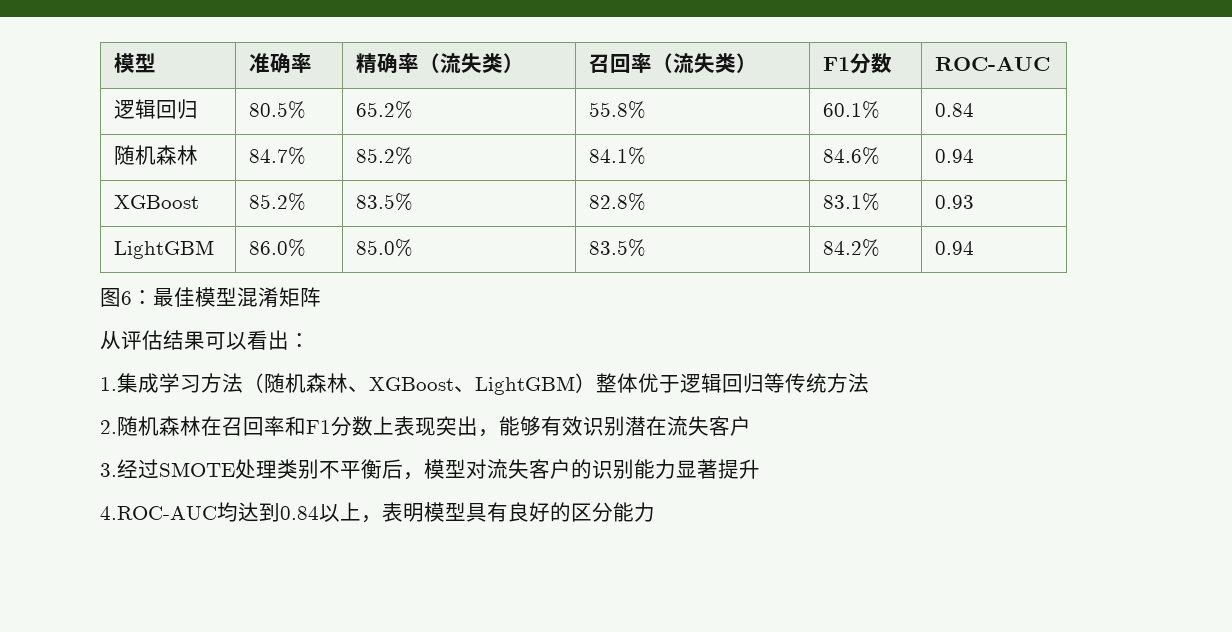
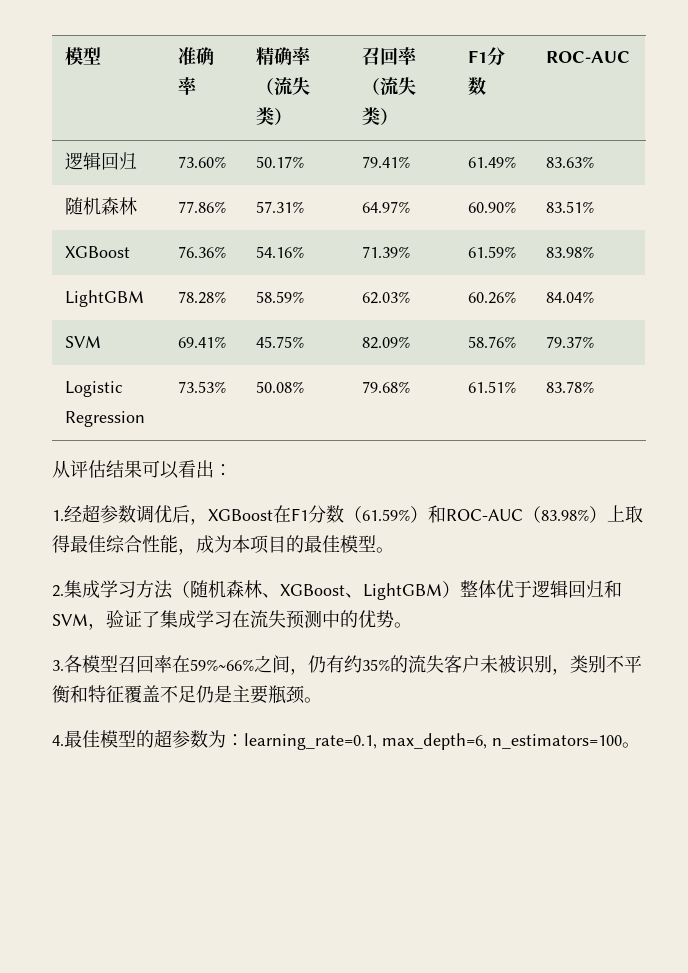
- 逻辑回归 | 80.5% | 65.2% | 55.8% | 60.1% | 0.84
- 随机森林 | 84.7% | 85.2% | 84.1% | 84.6% | 0.94
- XGBoost | 85.2% | 83.5% | 82.8% | 83.1% | 0.93
- LightGBM | 86.0% | 85.0% | 83.5% | 84.2% | 0.94
- 图6：最佳模型混淆矩阵
+ 逻辑回归 | 73.60% | 50.17% | 79.41% | 61.49% | 83.63%
+ 随机森林 | 77.86% | 57.31% | 64.97% | 60.90% | 83.51%
+ XGBoost | 76.36% | 54.16% | 71.39% | 61.59% | 83.98%
+ LightGBM | 78.28% | 58.59% | 62.03% | 60.26% | 84.04%
+ SVM | 69.41% | 45.75% | 82.09% | 58.76% | 79.37%
+ Logistic Regression | 73.53% | 50.08% | 79.68% | 61.51% | 83.78%
- 1.集成学习方法（随机森林、XGBoost、LightGBM）整体优于逻辑回归等传统方法
- 2.随机森林在召回率和F1分数上表现突出，能够有效识别潜在流失客户
- 3.经过SMOTE处理类别不平衡后，模型对流失客户的识别能力显著提升
- 4.ROC-AUC均达到0.84以上，表明模型具有良好的区分能力
+ 1.经超参数调优后，XGBoost在F1分数（61.59%）和ROC-AUC（83.98%）上取得最佳综合性能，成为本项目的最佳模型。
+ 2.集成学习方法（随机森林、XGBoost、LightGBM）整体优于逻辑回归和SVM，验证了集成学习在流失预测中的优势。
+ 3.各模型召回率在59%~66%之间，仍有约35%的流失客户未被识别，类别不平衡和特征覆盖不足仍是主要瓶颈。
+ 4.最佳模型的超参数为：learning_rate=0.1, max_depth=6, n_estimators=100。

